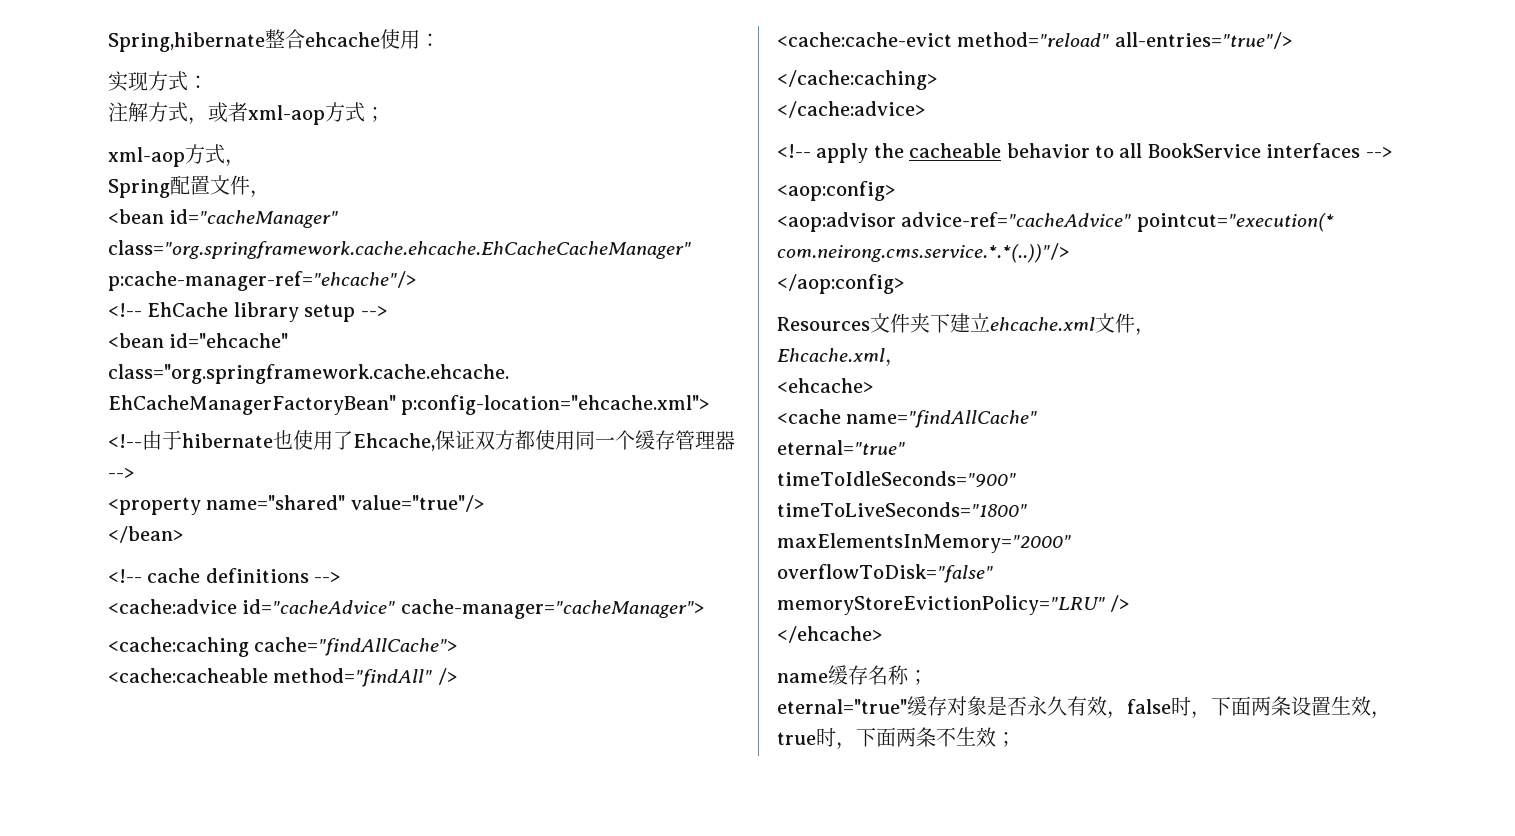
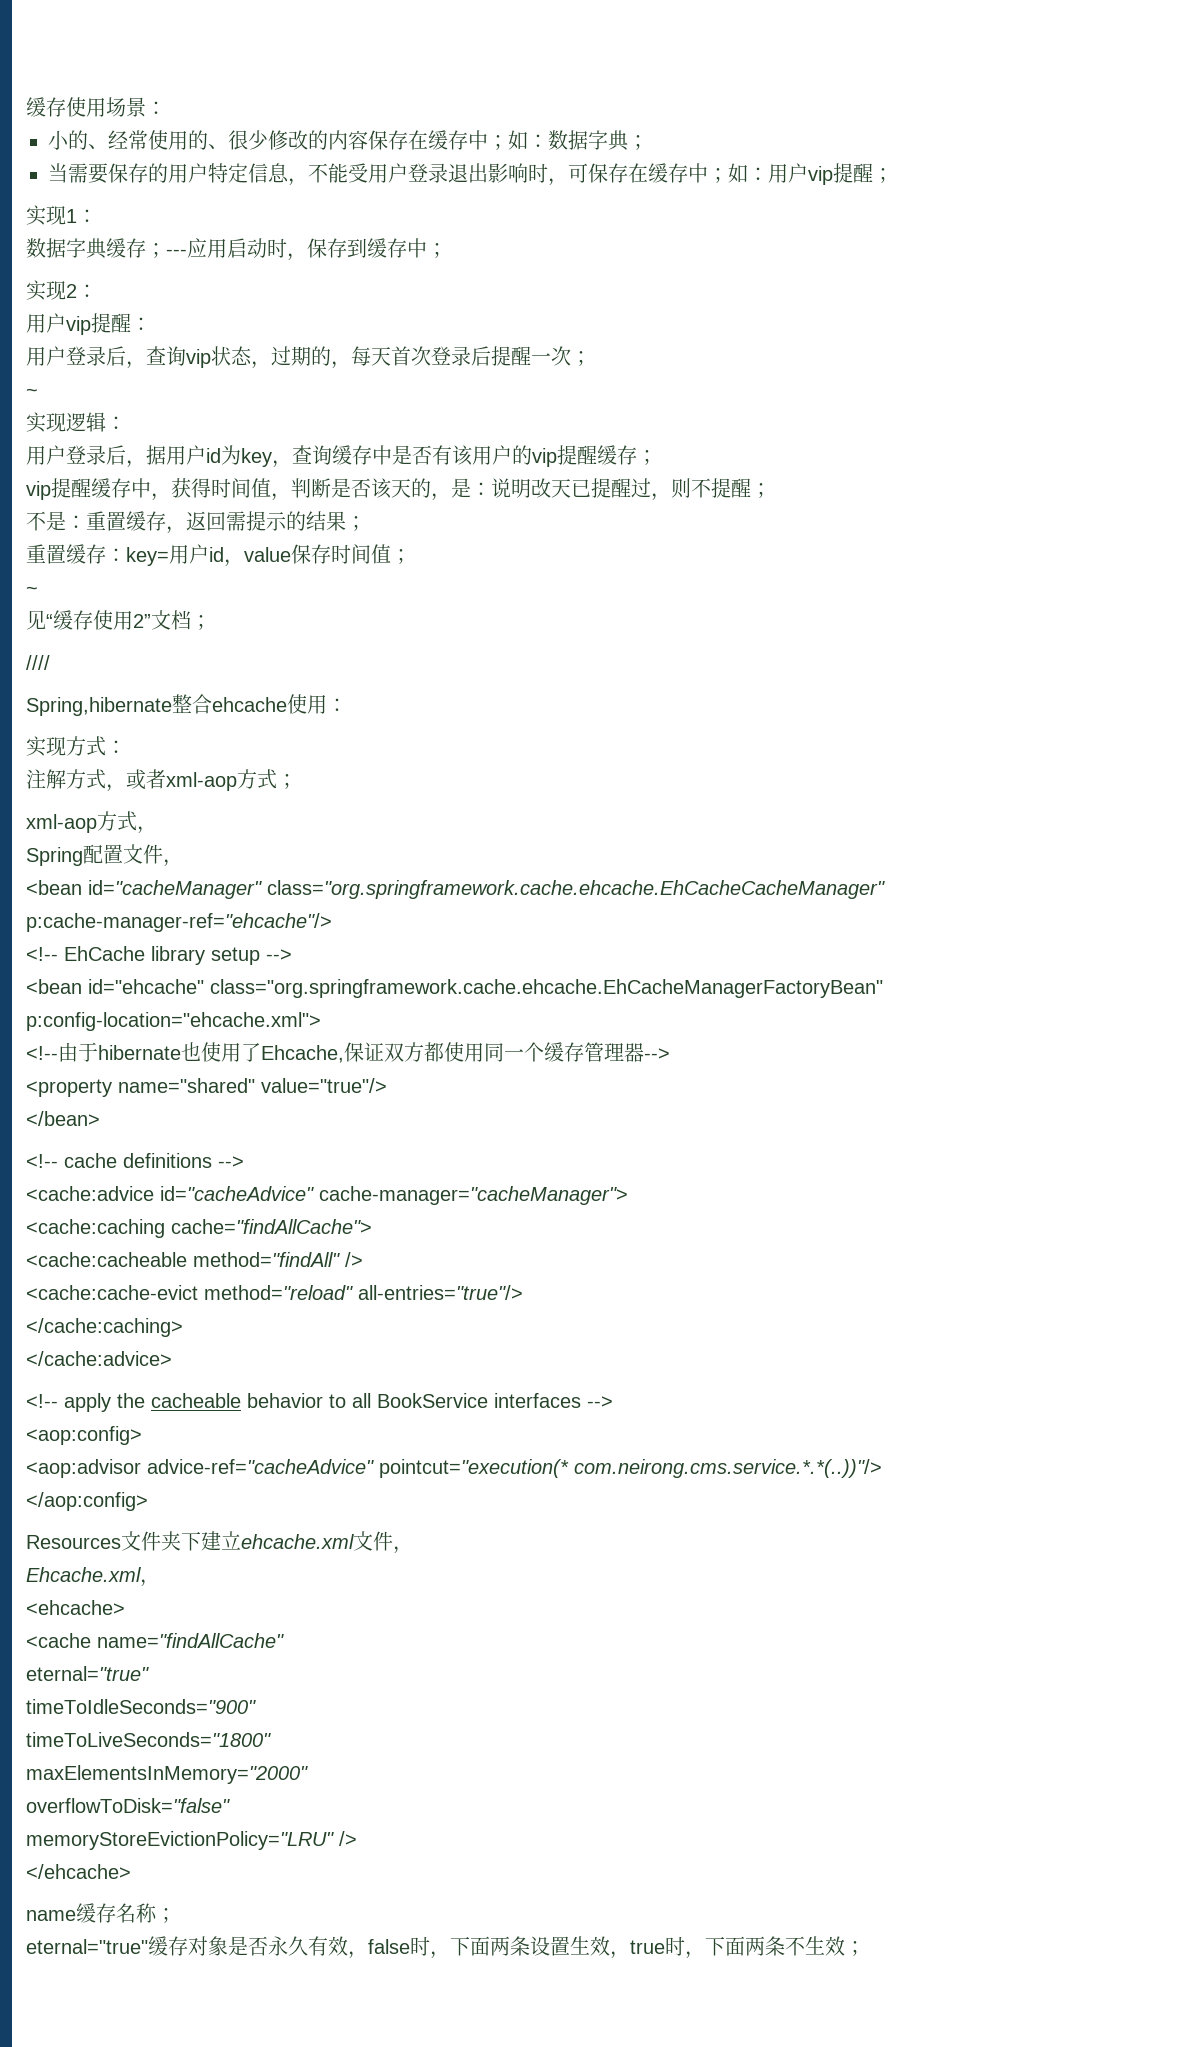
+ 缓存使用场景：
+ 小的、经常使用的、很少修改的内容保存在缓存中；如：数据字典；
+ 当需要保存的用户特定信息，不能受用户登录退出影响时，可保存在缓存中；如：用户vip提醒；
+ 实现1：
+ 数据字典缓存；---应用启动时，保存到缓存中；
+ 实现2：
+ 用户vip提醒：
+ 用户登录后，查询vip状态，过期的，每天首次登录后提醒一次；
+ ~
+ 实现逻辑：
+ 用户登录后，据用户id为key，查询缓存中是否有该用户的vip提醒缓存；
+ vip提醒缓存中，获得时间值，判断是否该天的，是：说明改天已提醒过，则不提醒；
+ 不是：重置缓存，返回需提示的结果；
+ 重置缓存：key=用户id，value保存时间值；
+ ~
+ 见“缓存使用2”文档；
+ ////

